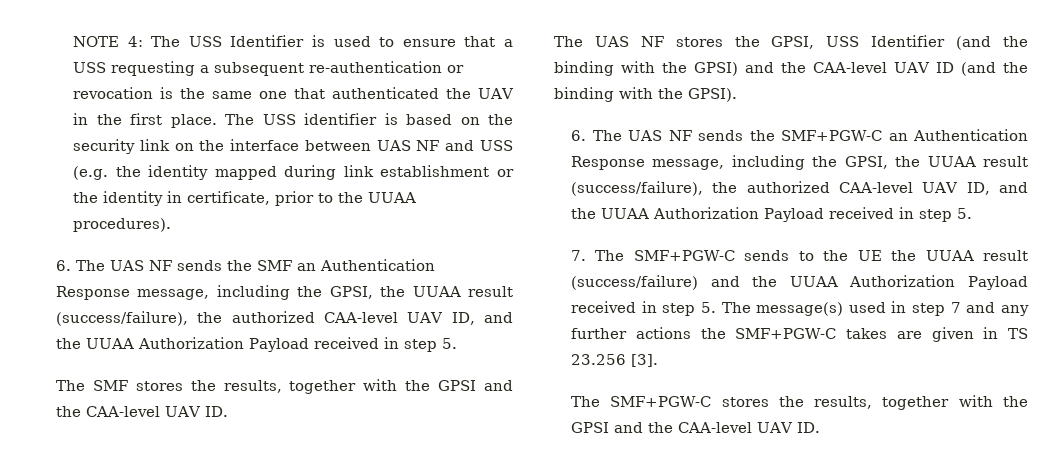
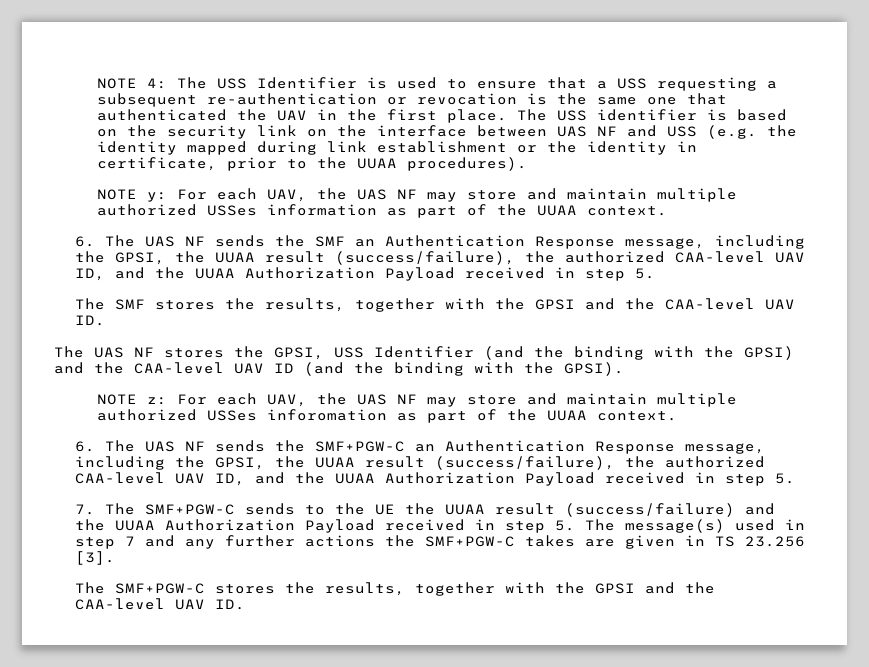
+ NOTE y: For each UAV, the UAS NF may store and maintain multiple authorized USSes information as part of the UUAA context.
+ NOTE z: For each UAV, the UAS NF may store and maintain multiple authorized USSes inforomation as part of the UUAA context.

